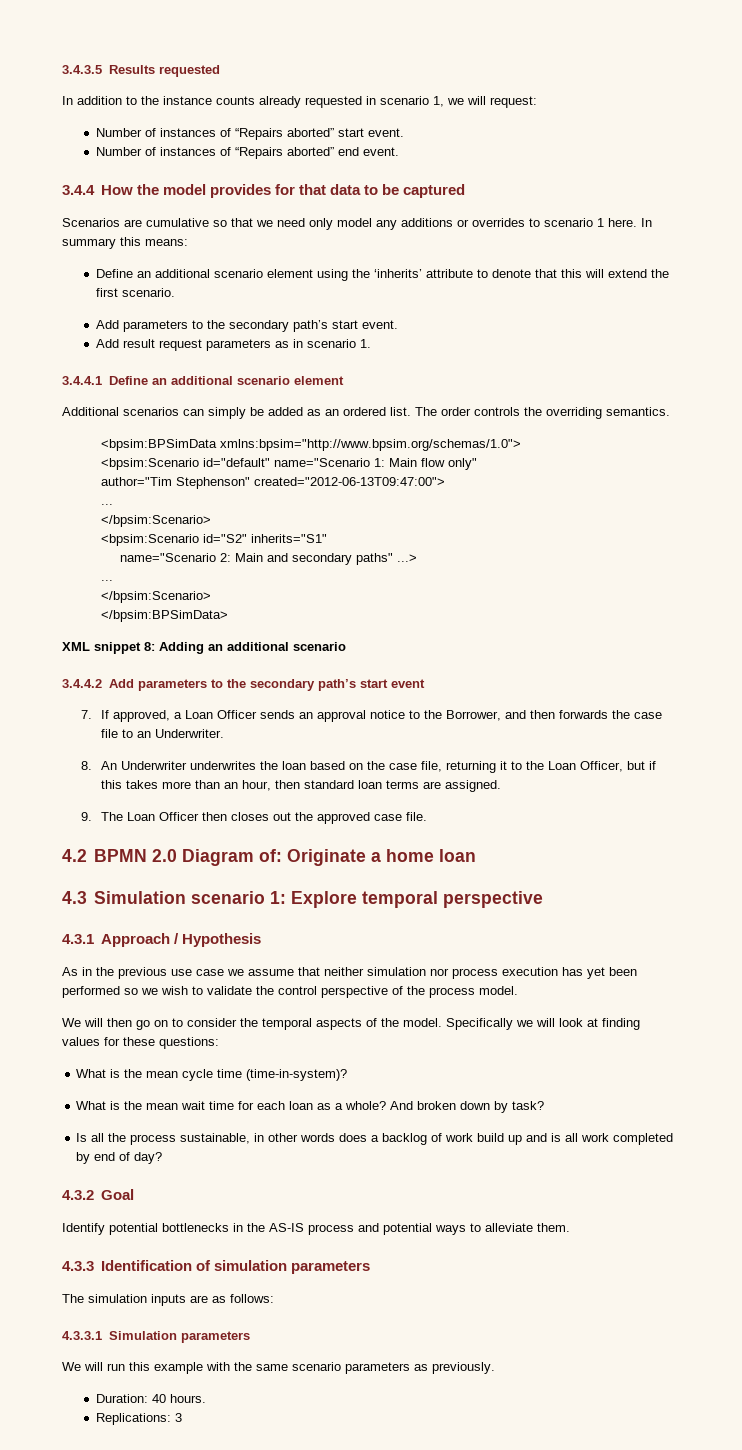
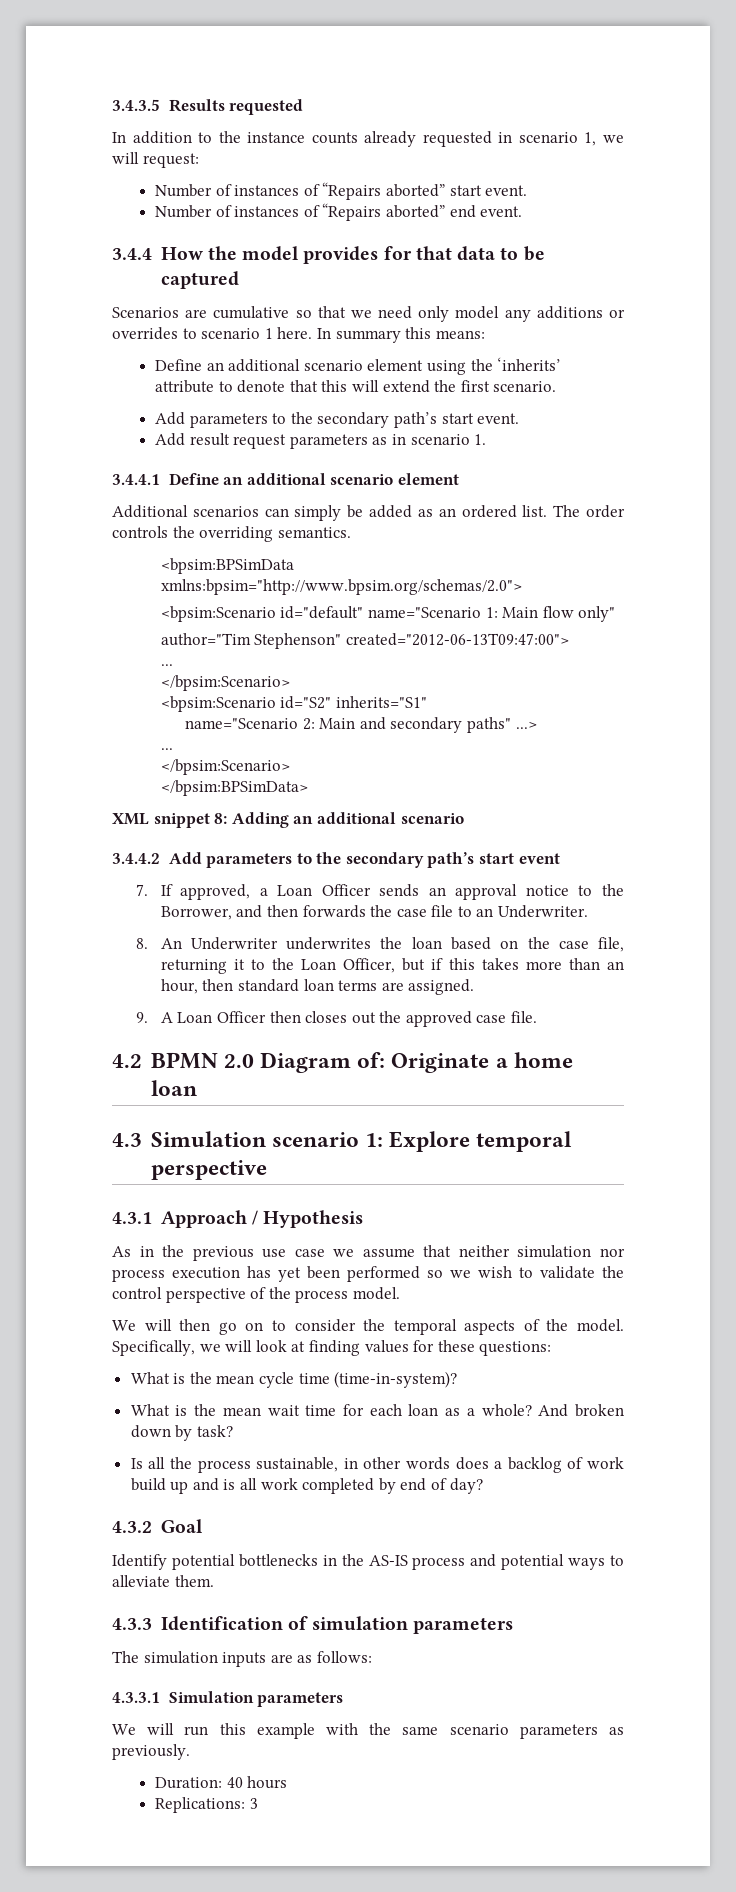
- <bpsim:BPSimData xmlns:bpsim="http://www.bpsim.org/schemas/1.0">
+ <bpsim:BPSimData xmlns:bpsim="http://www.bpsim.org/schemas/2.0">
- 9. The Loan Officer then closes out the approved case file.
+ 9. A Loan Officer then closes out the approved case file.
- Specifically we will look at finding values for these questions:
+ Specifically, we will look at finding values for these questions:
- Duration: 40 hours.
+ Duration: 40 hours

